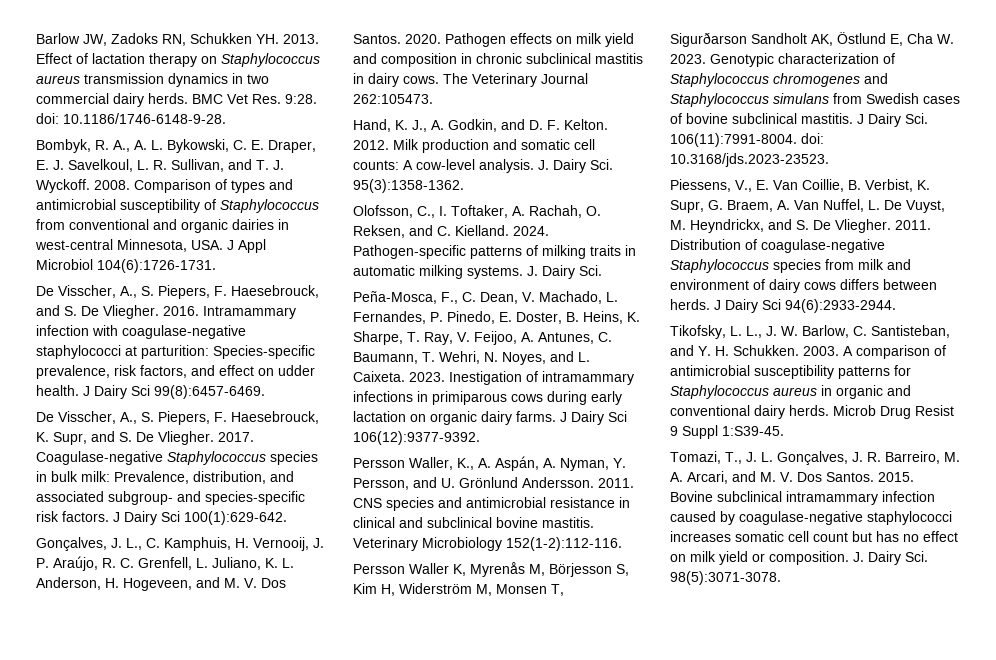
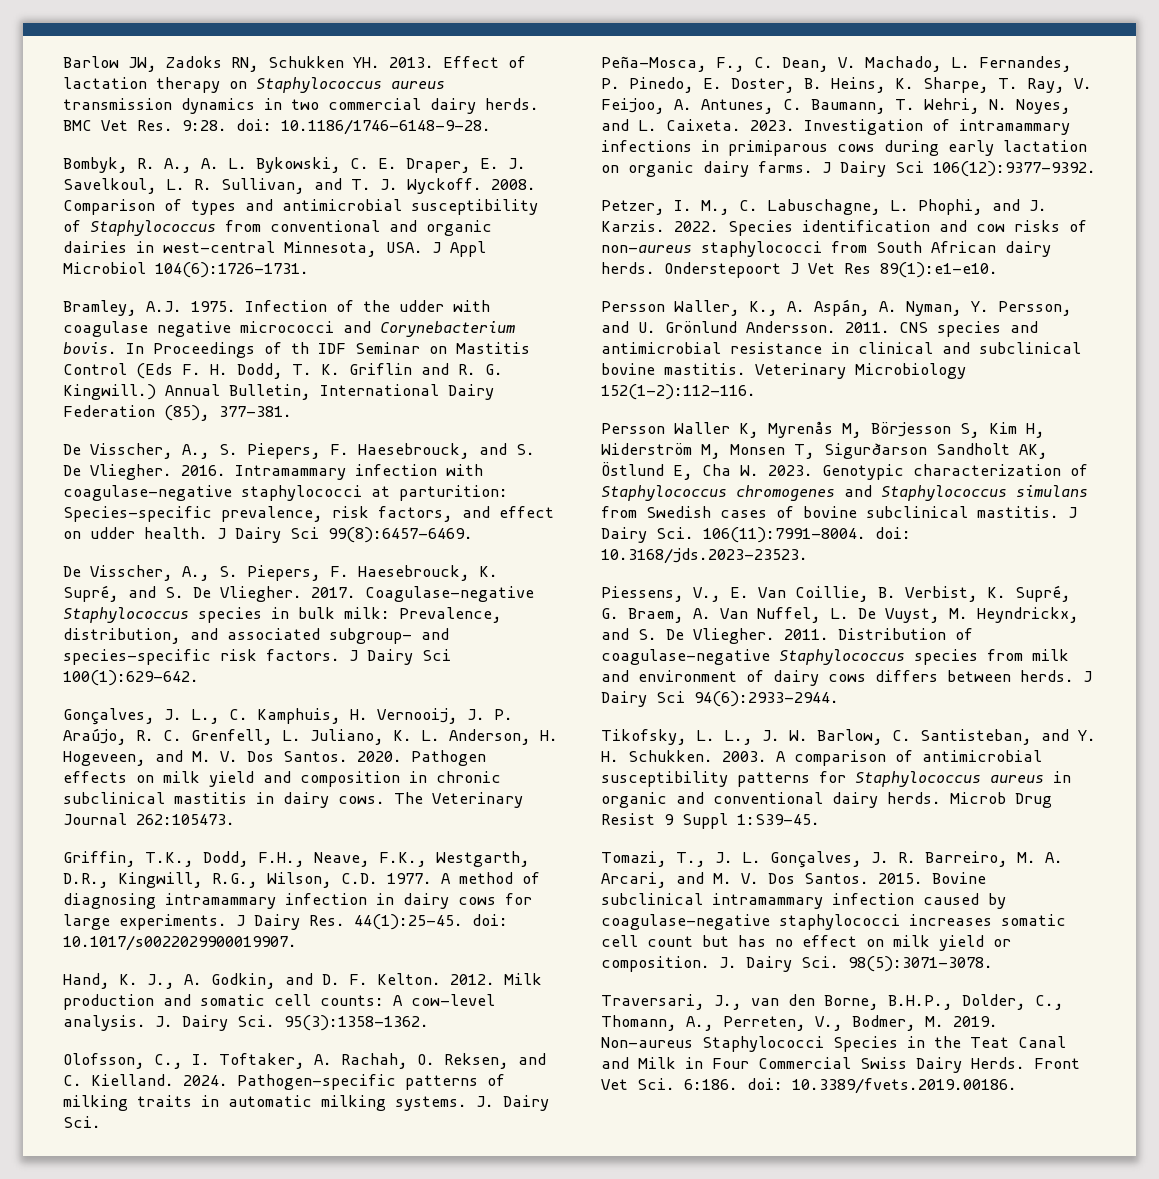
+ Bramley, A.J. 1975. Infection of the udder with coagulase negative micrococci and Corynebacterium bovis. In Proceedings of th IDF Seminar on Mastitis Control (Eds F. H. Dodd, T. K. Griflin and R. G. Kingwill.) Annual Bulletin, International Dairy Federation (85), 377-381.
- De Visscher, A., S. Piepers, F. Haesebrouck, K. Supr, and S. De Vliegher.
+ De Visscher, A., S. Piepers, F. Haesebrouck, K. Supré, and S. De Vliegher.
+ Griffin, T.K., Dodd, F.H., Neave, F.K., Westgarth, D.R., Kingwill, R.G., Wilson, C.D. 1977. A method of diagnosing intramammary infection in dairy cows for large experiments. J Dairy Res. 44(1):25-45. doi: 10.1017/s0022029900019907.
- Inestigation of intramammary infections in primiparous cows during early lactation on organic dairy farms.
+ Investigation of intramammary infections in primiparous cows during early lactation on organic dairy farms.
+ Petzer, I. M., C. Labuschagne, L. Phophi, and J. Karzis. 2022. Species identification and cow risks of non-aureus staphylococci from South African dairy herds. Onderstepoort J Vet Res 89(1):e1-e10.
- Piessens, V., E. Van Coillie, B. Verbist, K. Supr, G. Braem, A. Van Nuffel, L. De Vuyst, M. Heyndrickx, and S. De Vliegher.
+ Piessens, V., E. Van Coillie, B. Verbist, K. Supré, G. Braem, A. Van Nuffel, L. De Vuyst, M. Heyndrickx, and S. De Vliegher.
+ Traversari, J., van den Borne, B.H.P., Dolder, C., Thomann, A., Perreten, V., Bodmer, M. 2019. Non-aureus Staphylococci Species in the Teat Canal and Milk in Four Commercial Swiss Dairy Herds. Front Vet Sci. 6:186. doi: 10.3389/fvets.2019.00186.

